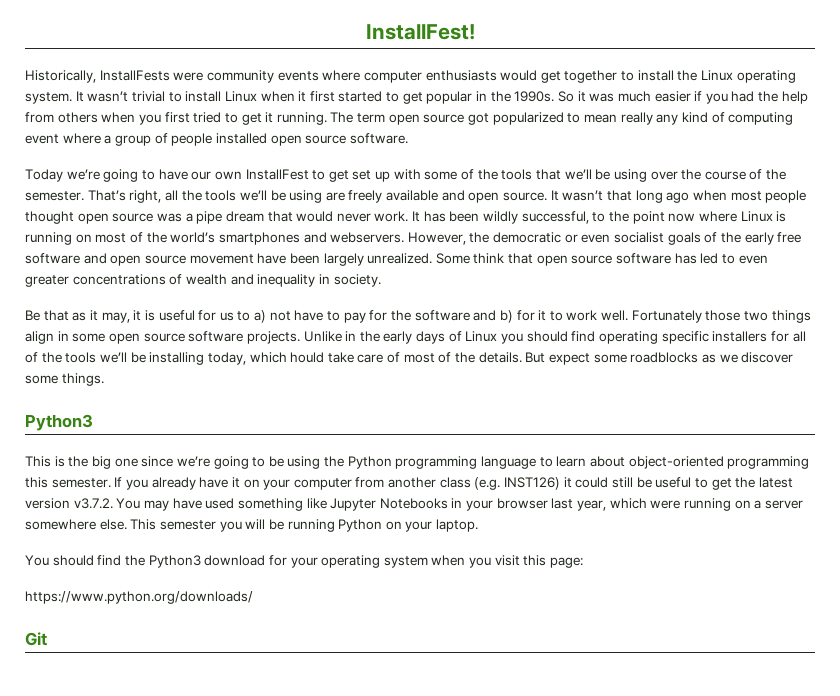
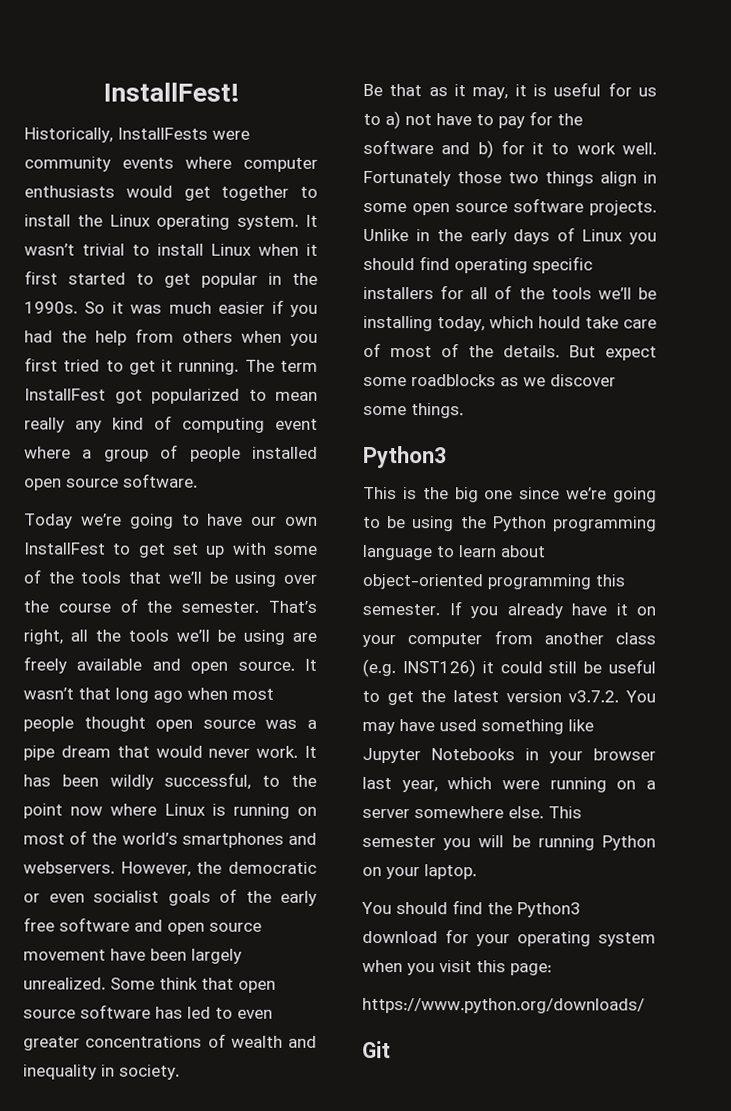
- The term open source got popularized to mean really any kind of computing event where a group of people installed open source software.
+ The term InstallFest got popularized to mean really any kind of computing event where a group of people installed open source software.

